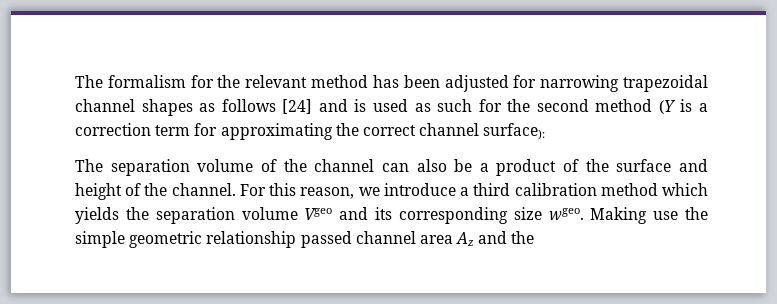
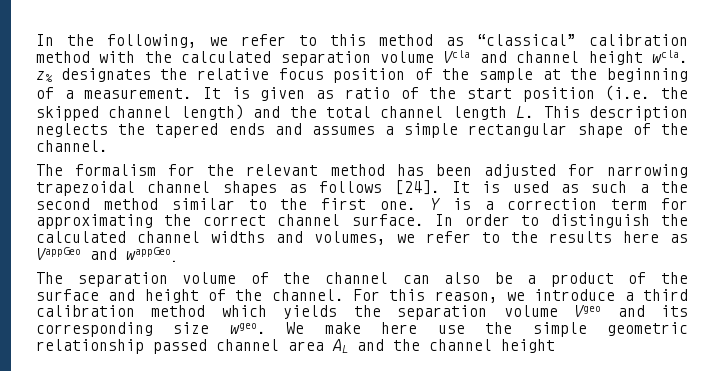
+ In the following, we refer to this method as “classical” calibration method with the calculated separation volume Vcla and channel height wcla. z% designates the relative focus position of the sample at the beginning of a measurement. It is given as ratio of the start position (i.e. the skipped channel length) and the total channel length L. This description neglects the tapered ends and assumes a simple rectangular shape of the channel.
- The formalism for the relevant method has been adjusted for narrowing trapezoidal channel shapes as follows [24] and is used as such for the second method (Y is a correction term for approximating the correct channel surface):
+ The formalism for the relevant method has been adjusted for narrowing trapezoidal channel shapes as follows [24]. It is used as such a the second method similar to the first one. Y is a correction term for approximating the correct channel surface. In order to distinguish the calculated channel widths and volumes, we refer to the results here as VappGeo and wappGeo.
- Making use the simple geometric relationship passed channel area Az and the
+ We make here use the simple geometric relationship passed channel area AL and the channel height

